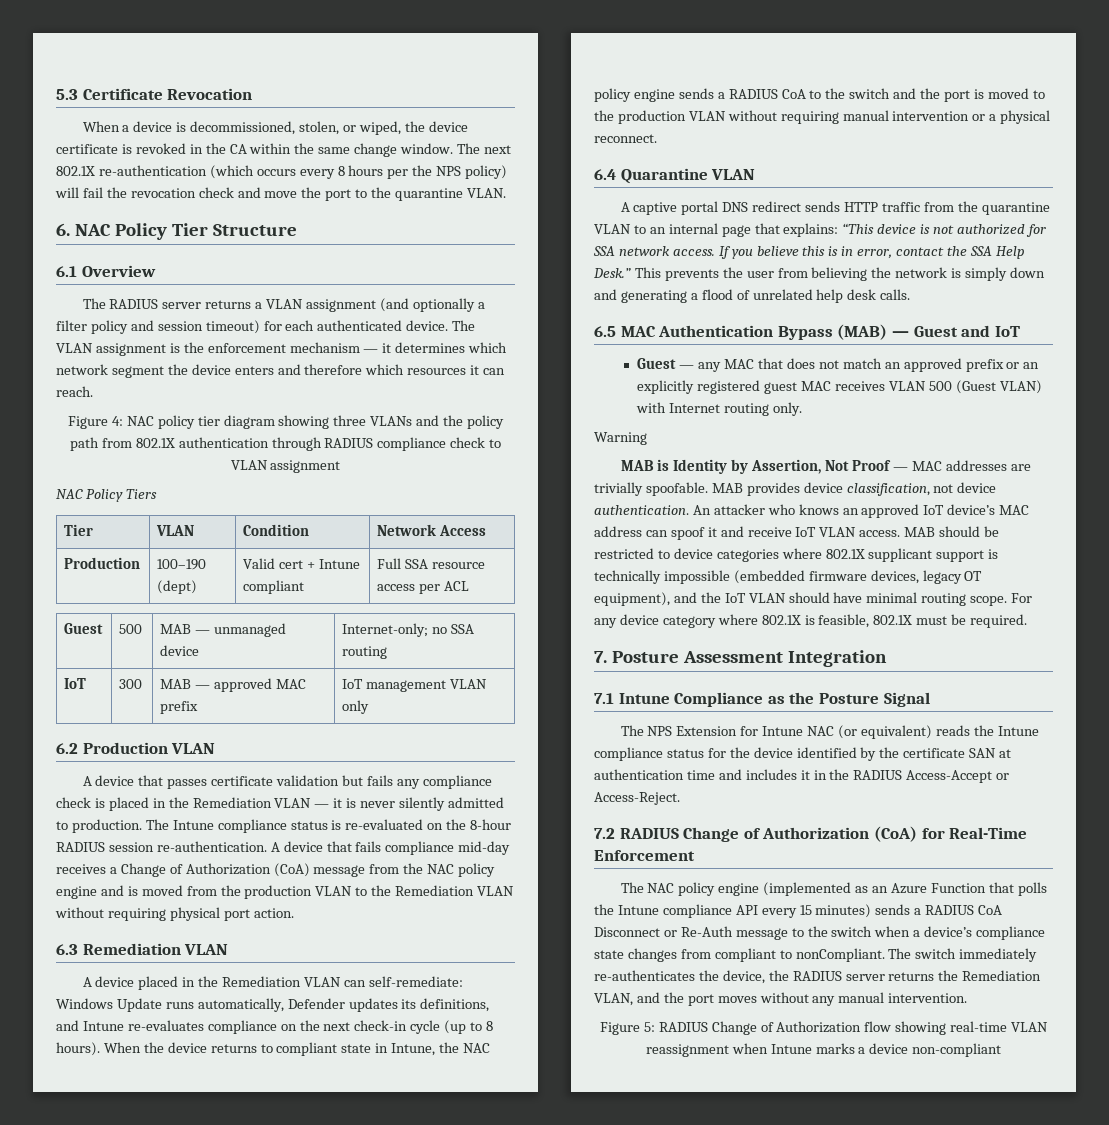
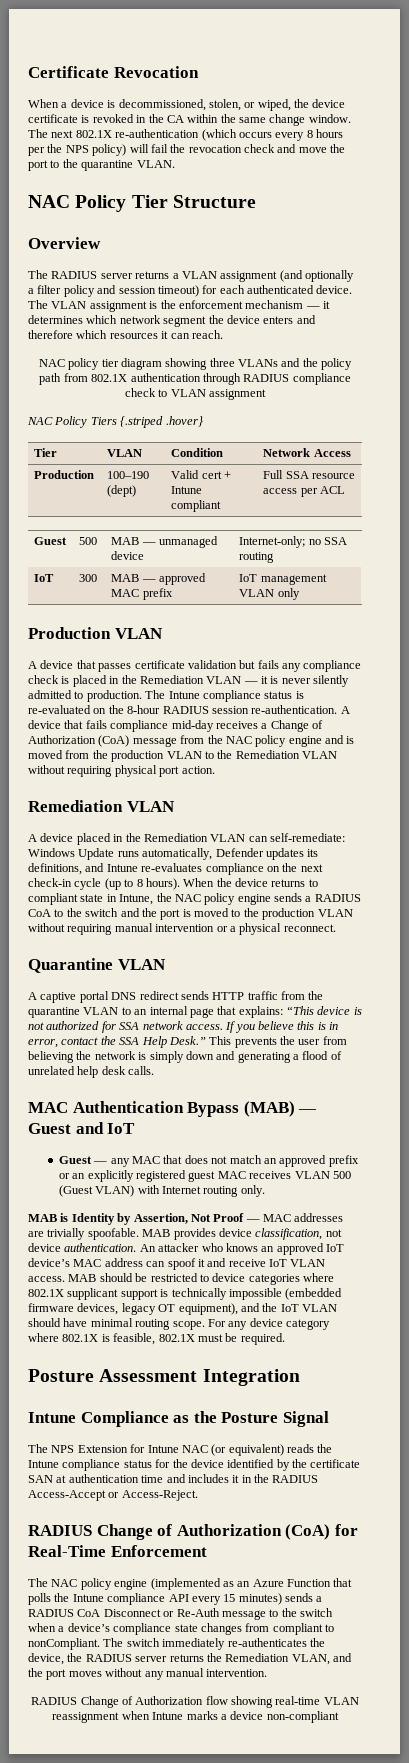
- 5.3 Certificate Revocation
+ Certificate Revocation
- 6. NAC Policy Tier Structure
+ NAC Policy Tier Structure
- 6.1 Overview
+ Overview
- Figure 4: NAC policy tier diagram showing three VLANs and the policy path from 802.1X authentication through RADIUS compliance check to VLAN assignment
+ NAC policy tier diagram showing three VLANs and the policy path from 802.1X authentication through RADIUS compliance check to VLAN assignment
- NAC Policy Tiers
+ NAC Policy Tiers {.striped .hover}
- 6.2 Production VLAN
+ Production VLAN
  A device that fails compliance mid-day receives a Change of Authorization (CoA) message from the NAC policy engine and is moved from the production VLAN to the Remediation VLAN without requiring physical port action.
- 6.3 Remediation VLAN
+ Remediation VLAN
- 6.4 Quarantine VLAN
+ Quarantine VLAN
- 6.5 MAC Authentication Bypass (MAB) — Guest and IoT
+ MAC Authentication Bypass (MAB) — Guest and IoT
- Warning
- 7. Posture Assessment Integration
+ Posture Assessment Integration
- 7.1 Intune Compliance as the Posture Signal
+ Intune Compliance as the Posture Signal
- 7.2 RADIUS Change of Authorization (CoA) for Real-Time Enforcement
+ RADIUS Change of Authorization (CoA) for Real-Time Enforcement
- Figure 5: RADIUS Change of Authorization flow showing real-time VLAN reassignment when Intune marks a device non-compliant
+ RADIUS Change of Authorization flow showing real-time VLAN reassignment when Intune marks a device non-compliant

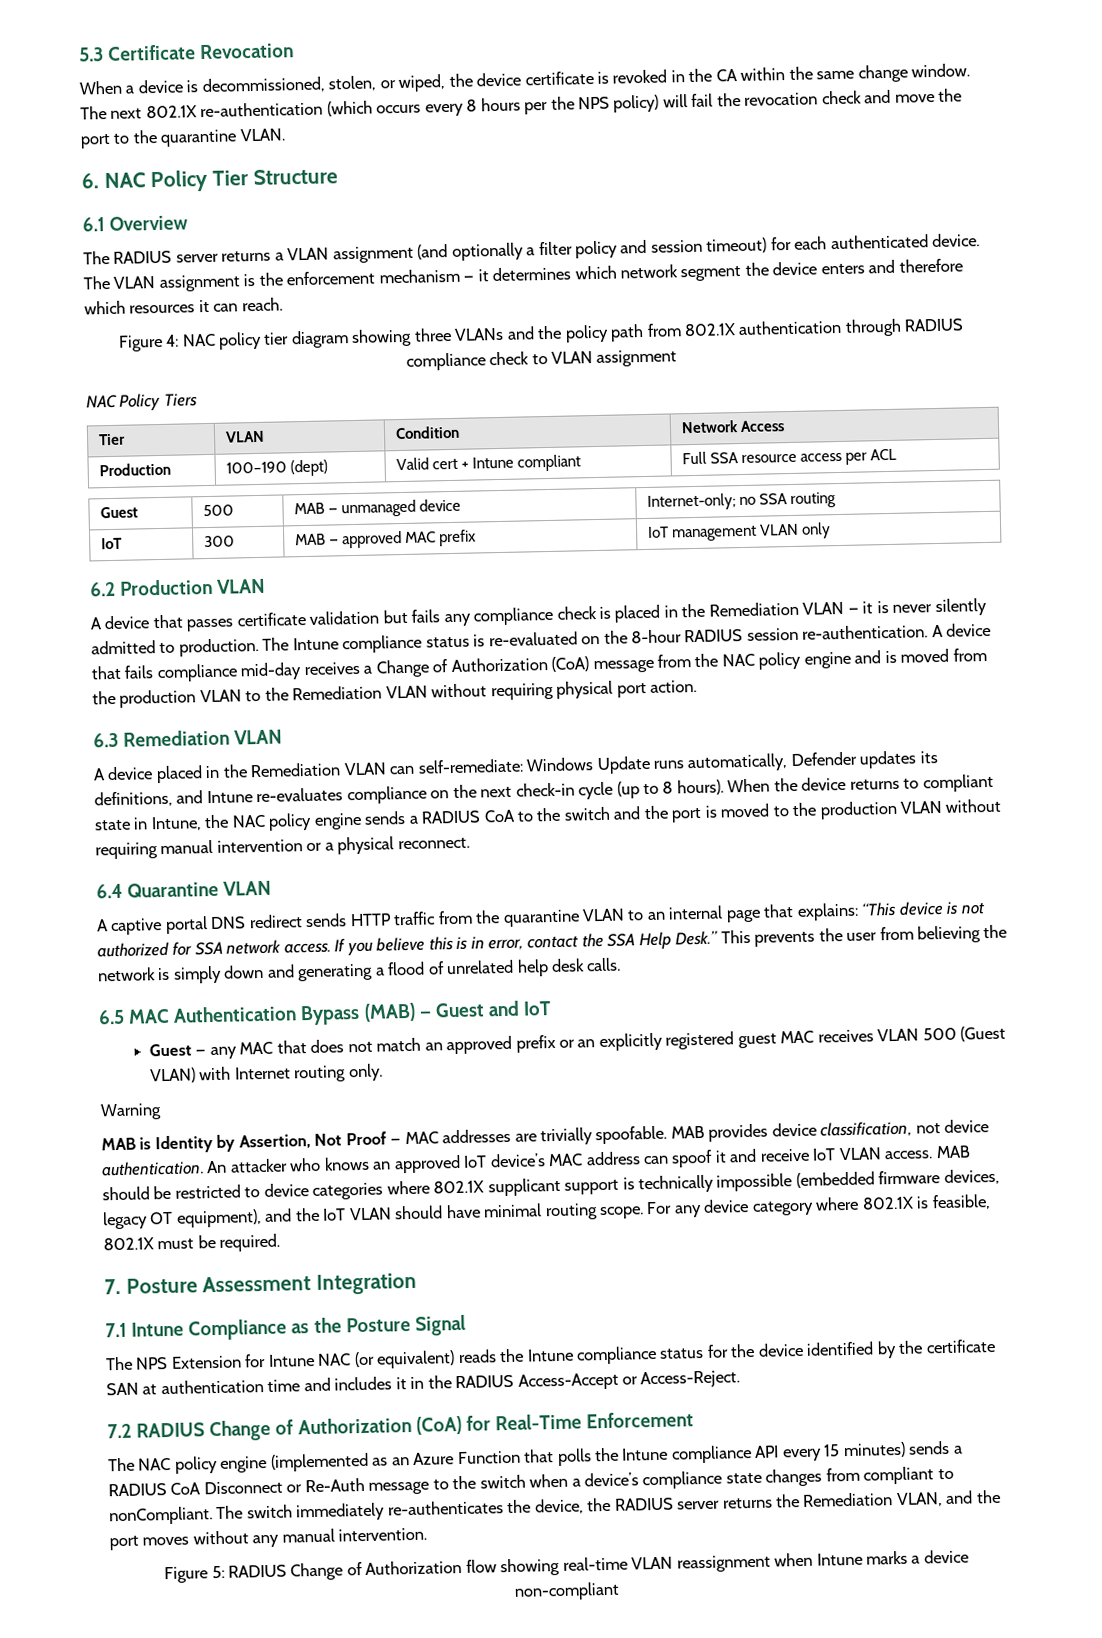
- Certificate Revocation
+ 5.3 Certificate Revocation
- NAC Policy Tier Structure
+ 6. NAC Policy Tier Structure
- Overview
+ 6.1 Overview
- NAC policy tier diagram showing three VLANs and the policy path from 802.1X authentication through RADIUS compliance check to VLAN assignment
+ Figure 4: NAC policy tier diagram showing three VLANs and the policy path from 802.1X authentication through RADIUS compliance check to VLAN assignment
- NAC Policy Tiers {.striped .hover}
+ NAC Policy Tiers
- Production VLAN
+ 6.2 Production VLAN
  A device that fails compliance mid-day receives a Change of Authorization (CoA) message from the NAC policy engine and is moved from the production VLAN to the Remediation VLAN without requiring physical port action.
- Remediation VLAN
+ 6.3 Remediation VLAN
- Quarantine VLAN
+ 6.4 Quarantine VLAN
- MAC Authentication Bypass (MAB) — Guest and IoT
+ 6.5 MAC Authentication Bypass (MAB) — Guest and IoT
+ Warning
- Posture Assessment Integration
+ 7. Posture Assessment Integration
- Intune Compliance as the Posture Signal
+ 7.1 Intune Compliance as the Posture Signal
- RADIUS Change of Authorization (CoA) for Real-Time Enforcement
+ 7.2 RADIUS Change of Authorization (CoA) for Real-Time Enforcement
- RADIUS Change of Authorization flow showing real-time VLAN reassignment when Intune marks a device non-compliant
+ Figure 5: RADIUS Change of Authorization flow showing real-time VLAN reassignment when Intune marks a device non-compliant

